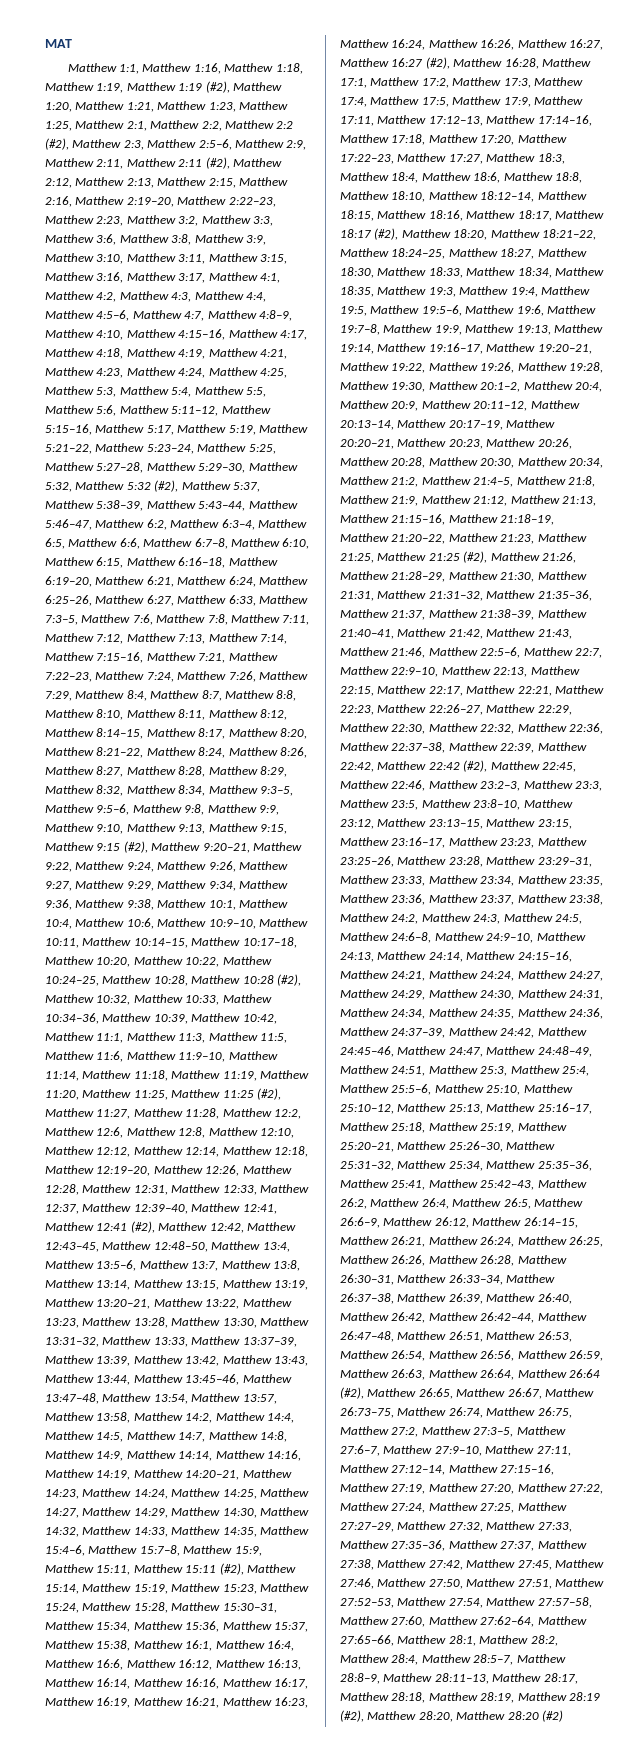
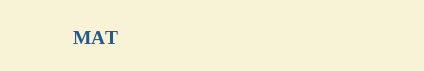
- Matthew 1:1, Matthew 1:16, Matthew 1:18, Matthew 1:19, Matthew 1:19 (#2), Matthew 1:20, Matthew 1:21, Matthew 1:23, Matthew 1:25, Matthew 2:1, Matthew 2:2, Matthew 2:2 (#2), Matthew 2:3, Matthew 2:5–6, Matthew 2:9, Matthew 2:11, Matthew 2:11 (#2), Matthew 2:12, Matthew 2:13, Matthew 2:15, Matthew 2:16, Matthew 2:19–20, Matthew 2:22–23, Matthew 2:23, Matthew 3:2, Matthew 3:3, Matthew 3:6, Matthew 3:8, Matthew 3:9, Matthew 3:10, Matthew 3:11, Matthew 3:15, Matthew 3:16, Matthew 3:17, Matthew 4:1, Matthew 4:2, Matthew 4:3, Matthew 4:4, Matthew 4:5–6, Matthew 4:7, Matthew 4:8–9, Matthew 4:10, Matthew 4:15–16, Matthew 4:17, Matthew 4:18, Matthew 4:19, Matthew 4:21, Matthew 4:23, Matthew 4:24, Matthew 4:25, Matthew 5:3, Matthew 5:4, Matthew 5:5, Matthew 5:6, Matthew 5:11–12, Matthew 5:15–16, Matthew 5:17, Matthew 5:19, Matthew 5:21–22, Matthew 5:23–24, Matthew 5:25, Matthew 5:27–28, Matthew 5:29–30, Matthew 5:32, Matthew 5:32 (#2), Matthew 5:37, Matthew 5:38–39, Matthew 5:43–44, Matthew 5:46–47, Matthew 6:2, Matthew 6:3–4, Matthew 6:5, Matthew 6:6, Matthew 6:7–8, Matthew 6:10, Matthew 6:15, Matthew 6:16–18, Matthew 6:19–20, Matthew 6:21, Matthew 6:24, Matthew 6:25–26, Matthew 6:27, Matthew 6:33, Matthew 7:3–5, Matthew 7:6, Matthew 7:8, Matthew 7:11, Matthew 7:12, Matthew 7:13, Matthew 7:14, Matthew 7:15–16, Matthew 7:21, Matthew 7:22–23, Matthew 7:24, Matthew 7:26, Matthew 7:29, Matthew 8:4, Matthew 8:7, Matthew 8:8, Matthew 8:10, Matthew 8:11, Matthew 8:12, Matthew 8:14–15, Matthew 8:17, Matthew 8:20, Matthew 8:21–22, Matthew 8:24, Matthew 8:26, Matthew 8:27, Matthew 8:28, Matthew 8:29, Matthew 8:32, Matthew 8:34, Matthew 9:3–5, Matthew 9:5–6, Matthew 9:8, Matthew 9:9, Matthew 9:10, Matthew 9:13, Matthew 9:15, Matthew 9:15 (#2), Matthew 9:20–21, Matthew 9:22, Matthew 9:24, Matthew 9:26, Matthew 9:27, Matthew 9:29, Matthew 9:34, Matthew 9:36, Matthew 9:38, Matthew 10:1, Matthew 10:4, Matthew 10:6, Matthew 10:9–10, Matthew 10:11, Matthew 10:14–15, Matthew 10:17–18, Matthew 10:20, Matthew 10:22, Matthew 10:24–25, Matthew 10:28, Matthew 10:28 (#2), Matthew 10:32, Matthew 10:33, Matthew 10:34–36, Matthew 10:39, Matthew 10:42, Matthew 11:1, Matthew 11:3, Matthew 11:5, Matthew 11:6, Matthew 11:9–10, Matthew 11:14, Matthew 11:18, Matthew 11:19, Matthew 11:20, Matthew 11:25, Matthew 11:25 (#2), Matthew 11:27, Matthew 11:28, Matthew 12:2, Matthew 12:6, Matthew 12:8, Matthew 12:10, Matthew 12:12, Matthew 12:14, Matthew 12:18, Matthew 12:19–20, Matthew 12:26, Matthew 12:28, Matthew 12:31, Matthew 12:33, Matthew 12:37, Matthew 12:39–40, Matthew 12:41, Matthew 12:41 (#2), Matthew 12:42, Matthew 12:43–45, Matthew 12:48–50, Matthew 13:4, Matthew 13:5–6, Matthew 13:7, Matthew 13:8, Matthew 13:14, Matthew 13:15, Matthew 13:19, Matthew 13:20–21, Matthew 13:22, Matthew 13:23, Matthew 13:28, Matthew 13:30, Matthew 13:31–32, Matthew 13:33, Matthew 13:37–39, Matthew 13:39, Matthew 13:42, Matthew 13:43, Matthew 13:44, Matthew 13:45–46, Matthew 13:47–48, Matthew 13:54, Matthew 13:57, Matthew 13:58, Matthew 14:2, Matthew 14:4, Matthew 14:5, Matthew 14:7, Matthew 14:8, Matthew 14:9, Matthew 14:14, Matthew 14:16, Matthew 14:19, Matthew 14:20–21, Matthew 14:23, Matthew 14:24, Matthew 14:25, Matthew 14:27, Matthew 14:29, Matthew 14:30, Matthew 14:32, Matthew 14:33, Matthew 14:35, Matthew 15:4–6, Matthew 15:7–8, Matthew 15:9, Matthew 15:11, Matthew 15:11 (#2), Matthew 15:14, Matthew 15:19, Matthew 15:23, Matthew 15:24, Matthew 15:28, Matthew 15:30–31, Matthew 15:34, Matthew 15:36, Matthew 15:37, Matthew 15:38, Matthew 16:1, Matthew 16:4, Matthew 16:6, Matthew 16:12, Matthew 16:13, Matthew 16:14, Matthew 16:16, Matthew 16:17, Matthew 16:19, Matthew 16:21, Matthew 16:23, Matthew 16:24, Matthew 16:26, Matthew 16:27, Matthew 16:27 (#2), Matthew 16:28, Matthew 17:1, Matthew 17:2, Matthew 17:3, Matthew 17:4, Matthew 17:5, Matthew 17:9, Matthew 17:11, Matthew 17:12–13, Matthew 17:14–16, Matthew 17:18, Matthew 17:20, Matthew 17:22–23, Matthew 17:27, Matthew 18:3, Matthew 18:4, Matthew 18:6, Matthew 18:8, Matthew 18:10, Matthew 18:12–14, Matthew 18:15, Matthew 18:16, Matthew 18:17, Matthew 18:17 (#2), Matthew 18:20, Matthew 18:21–22, Matthew 18:24–25, Matthew 18:27, Matthew 18:30, Matthew 18:33, Matthew 18:34, Matthew 18:35, Matthew 19:3, Matthew 19:4, Matthew 19:5, Matthew 19:5–6, Matthew 19:6, Matthew 19:7–8, Matthew 19:9, Matthew 19:13, Matthew 19:14, Matthew 19:16–17, Matthew 19:20–21, Matthew 19:22, Matthew 19:26, Matthew 19:28, Matthew 19:30, Matthew 20:1–2, Matthew 20:4, Matthew 20:9, Matthew 20:11–12, Matthew 20:13–14, Matthew 20:17–19, Matthew 20:20–21, Matthew 20:23, Matthew 20:26, Matthew 20:28, Matthew 20:30, Matthew 20:34, Matthew 21:2, Matthew 21:4–5, Matthew 21:8, Matthew 21:9, Matthew 21:12, Matthew 21:13, Matthew 21:15–16, Matthew 21:18–19, Matthew 21:20–22, Matthew 21:23, Matthew 21:25, Matthew 21:25 (#2), Matthew 21:26, Matthew 21:28–29, Matthew 21:30, Matthew 21:31, Matthew 21:31–32, Matthew 21:35–36, Matthew 21:37, Matthew 21:38–39, Matthew 21:40–41, Matthew 21:42, Matthew 21:43, Matthew 21:46, Matthew 22:5–6, Matthew 22:7, Matthew 22:9–10, Matthew 22:13, Matthew 22:15, Matthew 22:17, Matthew 22:21, Matthew 22:23, Matthew 22:26–27, Matthew 22:29, Matthew 22:30, Matthew 22:32, Matthew 22:36, Matthew 22:37–38, Matthew 22:39, Matthew 22:42, Matthew 22:42 (#2), Matthew 22:45, Matthew 22:46, Matthew 23:2–3, Matthew 23:3, Matthew 23:5, Matthew 23:8–10, Matthew 23:12, Matthew 23:13–15, Matthew 23:15, Matthew 23:16–17, Matthew 23:23, Matthew 23:25–26, Matthew 23:28, Matthew 23:29–31, Matthew 23:33, Matthew 23:34, Matthew 23:35, Matthew 23:36, Matthew 23:37, Matthew 23:38, Matthew 24:2, Matthew 24:3, Matthew 24:5, Matthew 24:6–8, Matthew 24:9–10, Matthew 24:13, Matthew 24:14, Matthew 24:15–16, Matthew 24:21, Matthew 24:24, Matthew 24:27, Matthew 24:29, Matthew 24:30, Matthew 24:31, Matthew 24:34, Matthew 24:35, Matthew 24:36, Matthew 24:37–39, Matthew 24:42, Matthew 24:45–46, Matthew 24:47, Matthew 24:48–49, Matthew 24:51, Matthew 25:3, Matthew 25:4, Matthew 25:5–6, Matthew 25:10, Matthew 25:10–12, Matthew 25:13, Matthew 25:16–17, Matthew 25:18, Matthew 25:19, Matthew 25:20–21, Matthew 25:26–30, Matthew 25:31–32, Matthew 25:34, Matthew 25:35–36, Matthew 25:41, Matthew 25:42–43, Matthew 26:2, Matthew 26:4, Matthew 26:5, Matthew 26:6–9, Matthew 26:12, Matthew 26:14–15, Matthew 26:21, Matthew 26:24, Matthew 26:25, Matthew 26:26, Matthew 26:28, Matthew 26:30–31, Matthew 26:33–34, Matthew 26:37–38, Matthew 26:39, Matthew 26:40, Matthew 26:42, Matthew 26:42–44, Matthew 26:47–48, Matthew 26:51, Matthew 26:53, Matthew 26:54, Matthew 26:56, Matthew 26:59, Matthew 26:63, Matthew 26:64, Matthew 26:64 (#2), Matthew 26:65, Matthew 26:67, Matthew 26:73–75, Matthew 26:74, Matthew 26:75, Matthew 27:2, Matthew 27:3–5, Matthew 27:6–7, Matthew 27:9–10, Matthew 27:11, Matthew 27:12–14, Matthew 27:15–16, Matthew 27:19, Matthew 27:20, Matthew 27:22, Matthew 27:24, Matthew 27:25, Matthew 27:27–29, Matthew 27:32, Matthew 27:33, Matthew 27:35–36, Matthew 27:37, Matthew 27:38, Matthew 27:42, Matthew 27:45, Matthew 27:46, Matthew 27:50, Matthew 27:51, Matthew 27:52–53, Matthew 27:54, Matthew 27:57–58, Matthew 27:60, Matthew 27:62–64, Matthew 27:65–66, Matthew 28:1, Matthew 28:2, Matthew 28:4, Matthew 28:5–7, Matthew 28:8–9, Matthew 28:11–13, Matthew 28:17, Matthew 28:18, Matthew 28:19, Matthew 28:19 (#2), Matthew 28:20, Matthew 28:20 (#2)

